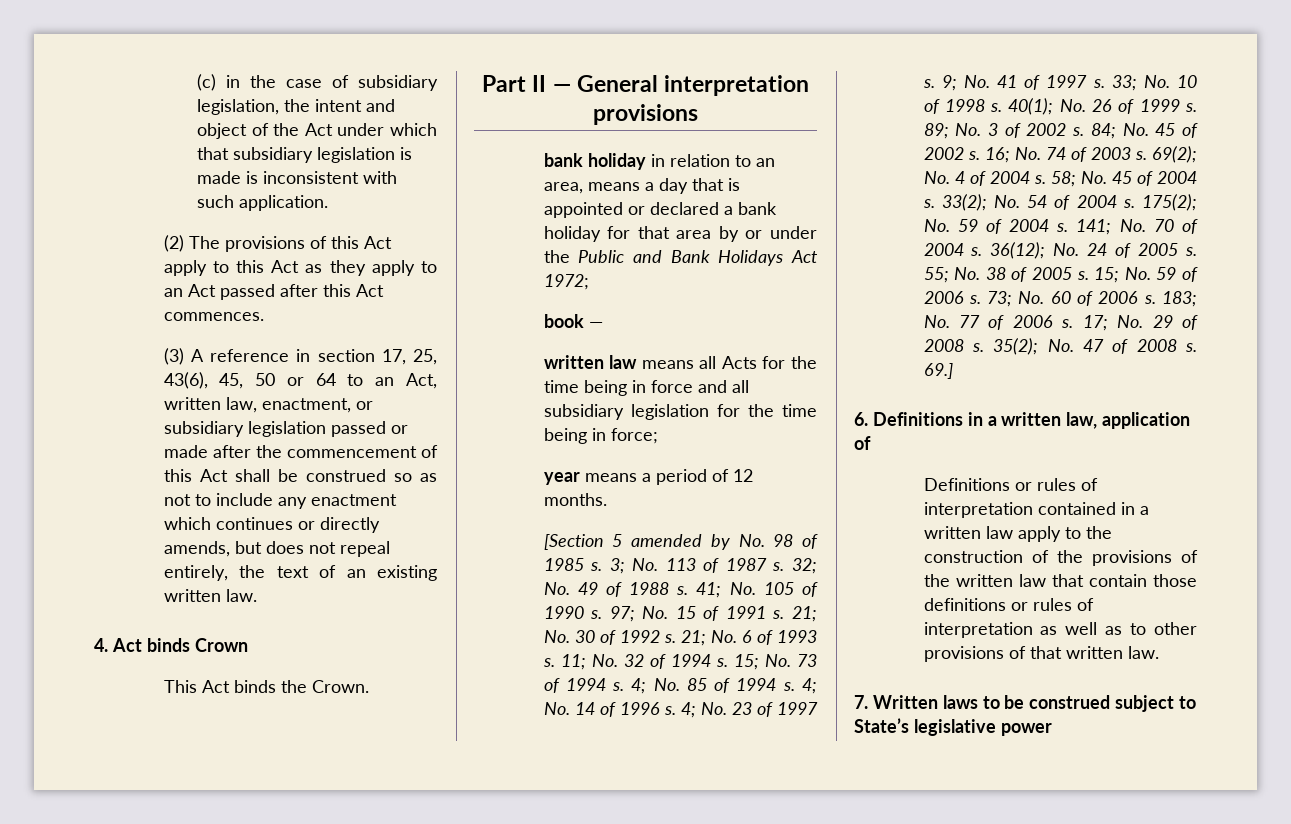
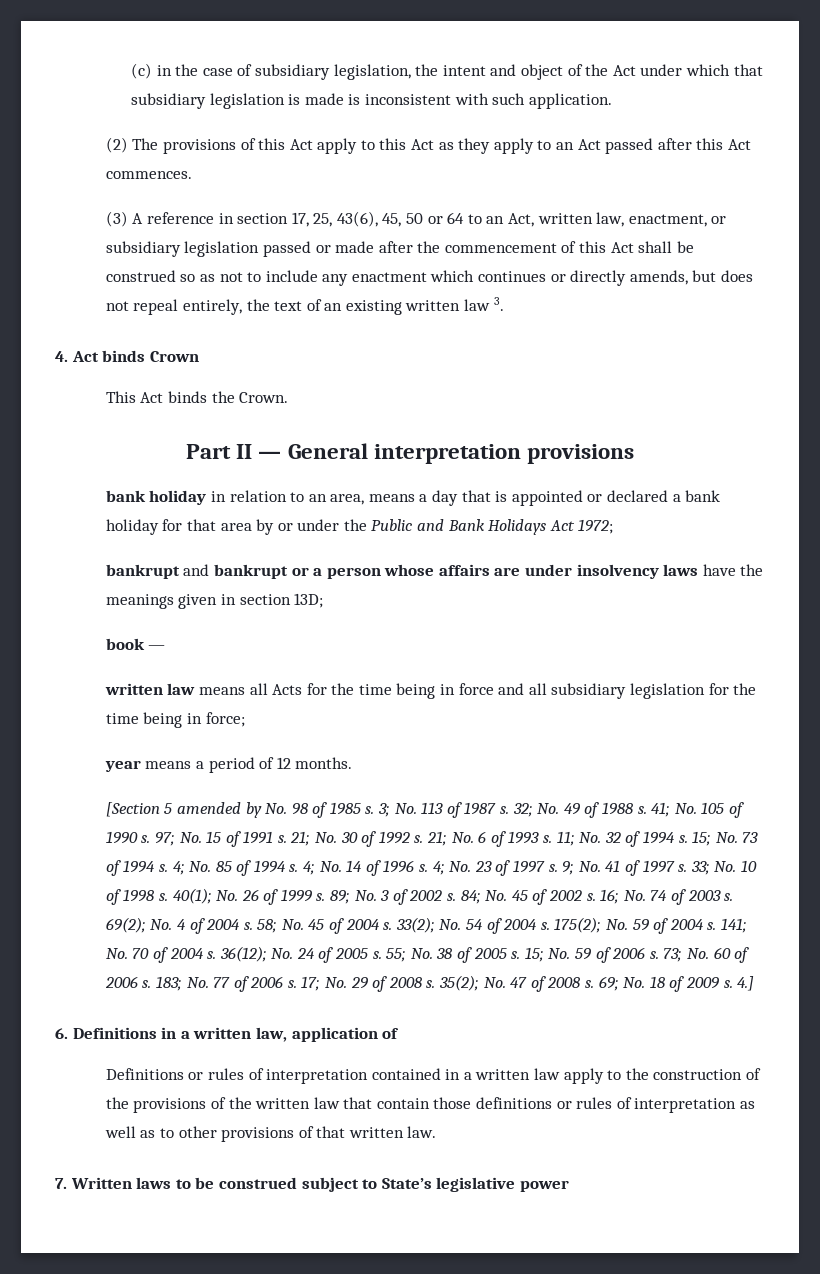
- (3) A reference in section 17, 25, 43(6), 45, 50 or 64 to an Act, written law, enactment, or subsidiary legislation passed or made after the commencement of this Act shall be construed so as not to include any enactment which continues or directly amends, but does not repeal entirely, the text of an existing written law.
+ (3) A reference in section 17, 25, 43(6), 45, 50 or 64 to an Act, written law, enactment, or subsidiary legislation passed or made after the commencement of this Act shall be construed so as not to include any enactment which continues or directly amends, but does not repeal entirely, the text of an existing written law 3.
+ bankrupt and bankrupt or a person whose affairs are under insolvency laws have the meanings given in section 13D;
- 69.]
+ 69; No. 18 of 2009 s. 4.]

